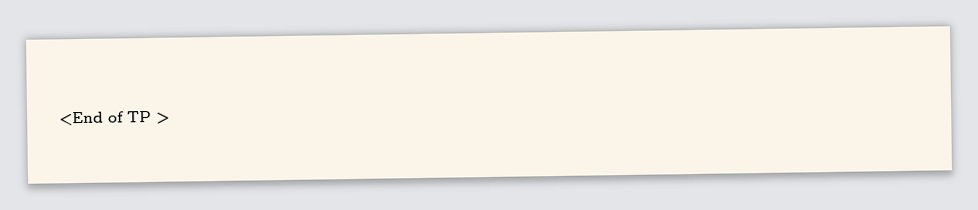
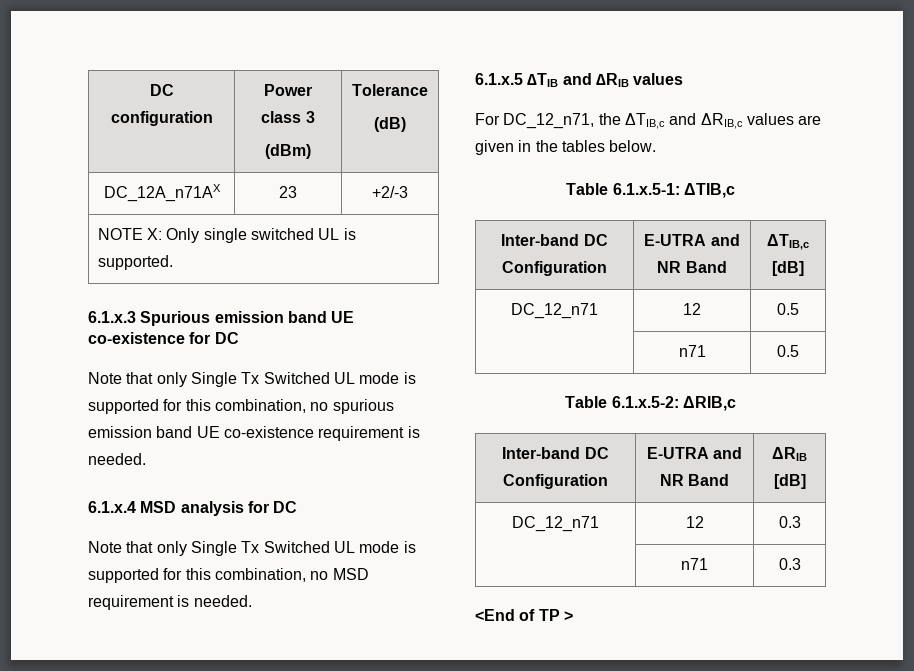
+ DC configuration | Power class 3
+ (dBm) | Tolerance
+ (dB)
+ DC_12A_n71AX | 23 | +2/-3
+ NOTE X: Only single switched UL is supported.
+ 6.1.x.3 Spurious emission band UE co-existence for DC
+ Note that only Single Tx Switched UL mode is supported for this combination, no spurious emission band UE co-existence requirement is needed.
+ 6.1.x.4 MSD analysis for DC
+ Note that only Single Tx Switched UL mode is supported for this combination, no MSD requirement is needed.
+ 6.1.x.5 ∆TIB and ∆RIB values
+ For DC_12_n71, the ΔTIB,c and ΔRIB,c values are given in the tables below.
+ Table 6.1.x.5-1: ΔTIB,c
+ Inter-band DC Configuration | E-UTRA and NR Band | ΔTIB,c [dB]
+ DC_12_n71 | 12 | 0.5
+ | n71 | 0.5
+ Table 6.1.x.5-2: ΔRIB,c
+ Inter-band DC Configuration | E-UTRA and NR Band | ΔRIB [dB]
+ DC_12_n71 | 12 | 0.3
+ | n71 | 0.3

